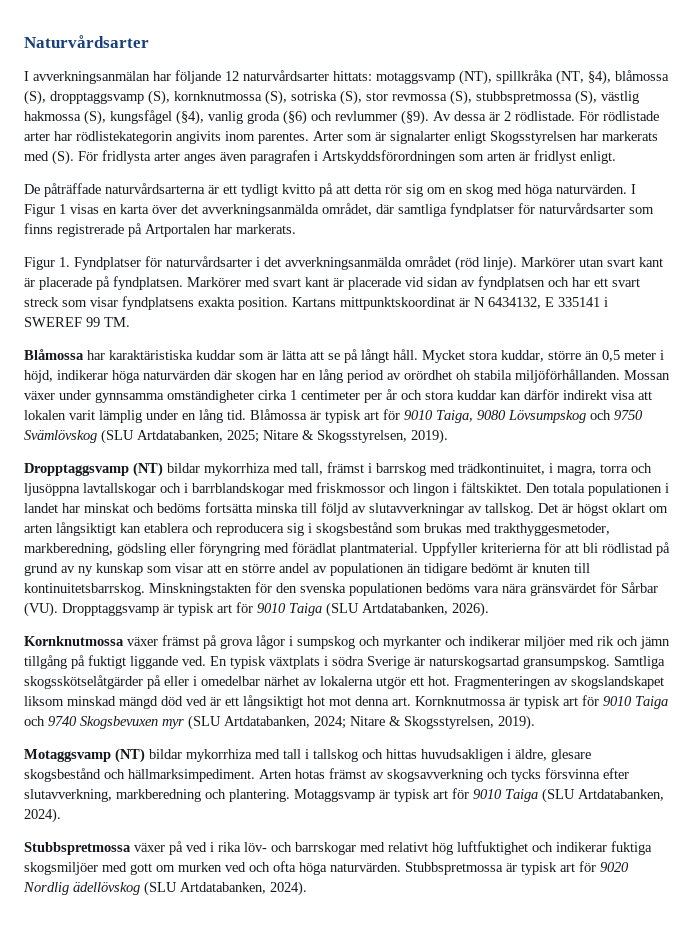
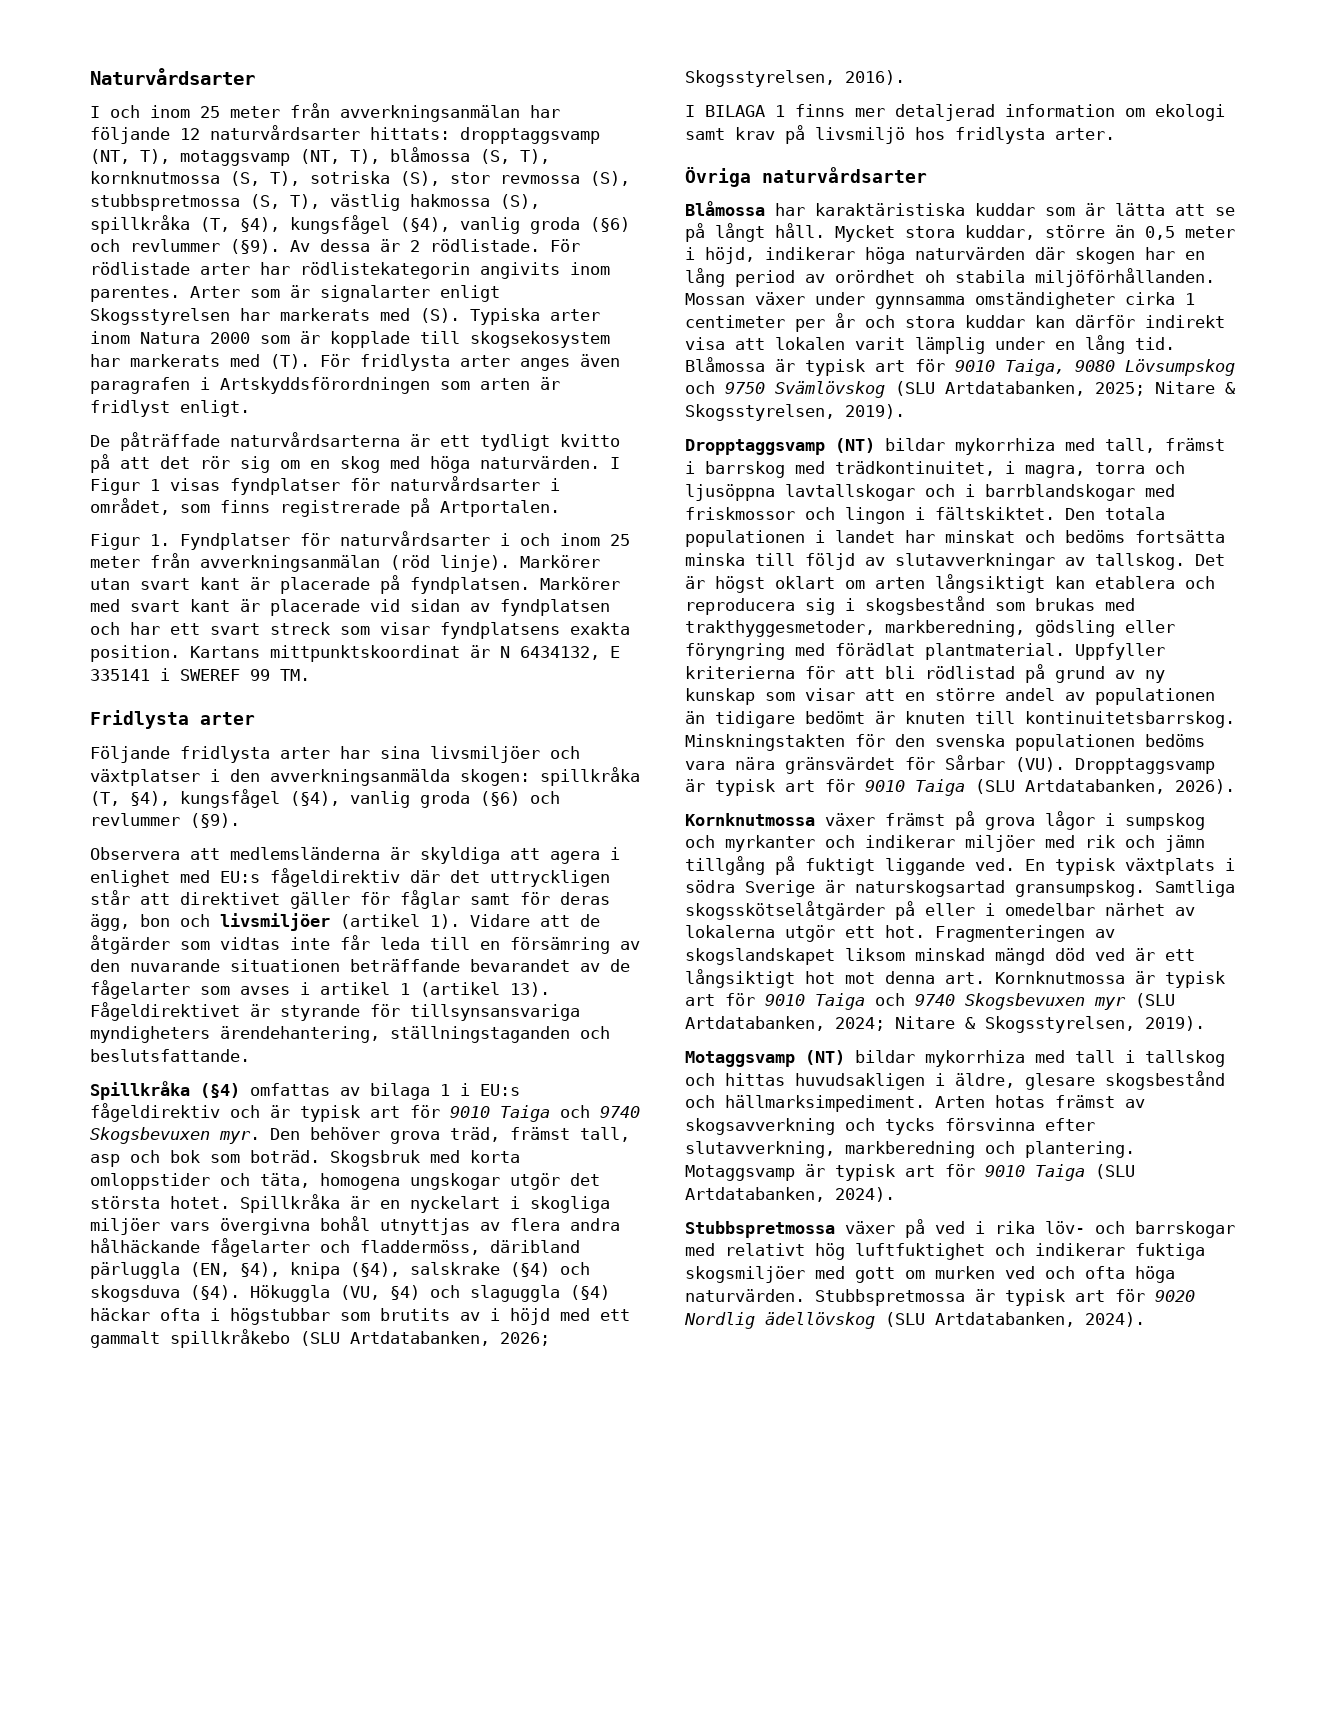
- I avverkningsanmälan har följande 12 naturvårdsarter hittats: motaggsvamp (NT), spillkråka (NT, §4), blåmossa (S), dropptaggsvamp (S), kornknutmossa (S), sotriska (S), stor revmossa (S), stubbspretmossa (S), västlig hakmossa (S), kungsfågel (§4), vanlig groda (§6) och revlummer (§9).
+ I och inom 25 meter från avverkningsanmälan har följande 12 naturvårdsarter hittats: dropptaggsvamp (NT, T), motaggsvamp (NT, T), blåmossa (S, T), kornknutmossa (S, T), sotriska (S), stor revmossa (S), stubbspretmossa (S, T), västlig hakmossa (S), spillkråka (T, §4), kungsfågel (§4), vanlig groda (§6) och revlummer (§9).
- Arter som är signalarter enligt Skogsstyrelsen har markerats med (S). För fridlysta arter anges även paragrafen i Artskyddsförordningen som arten är fridlyst enligt.
+ Arter som är signalarter enligt Skogsstyrelsen har markerats med (S). Typiska arter inom Natura 2000 som är kopplade till skogsekosystem har markerats med (T). För fridlysta arter anges även paragrafen i Artskyddsförordningen som arten är fridlyst enligt.
- De påträffade naturvårdsarterna är ett tydligt kvitto på att detta rör sig om en skog med höga naturvärden.
+ De påträffade naturvårdsarterna är ett tydligt kvitto på att det rör sig om en skog med höga naturvärden.
- I Figur 1 visas en karta över det avverkningsanmälda området, där samtliga fyndplatser för naturvårdsarter som finns registrerade på Artportalen har markerats.
+ I Figur 1 visas fyndplatser för naturvårdsarter i området, som finns registrerade på Artportalen.
- Figur 1. Fyndplatser för naturvårdsarter i det avverkningsanmälda området (röd linje).
+ Figur 1. Fyndplatser för naturvårdsarter i och inom 25 meter från avverkningsanmälan (röd linje).
+ Fridlysta arter
+ Följande fridlysta arter har sina livsmiljöer och växtplatser i den avverkningsanmälda skogen: spillkråka (T, §4), kungsfågel (§4), vanlig groda (§6) och revlummer (§9).
+ Observera att medlemsländerna är skyldiga att agera i enlighet med EU:s fågeldirektiv där det uttryckligen står att direktivet gäller för fåglar samt för deras ägg, bon och livsmiljöer (artikel 1). Vidare att de åtgärder som vidtas inte får leda till en försämring av den nuvarande situationen beträffande bevarandet av de fågelarter som avses i artikel 1 (artikel 13). Fågeldirektivet är styrande för tillsynsansvariga myndigheters ärendehantering, ställningstaganden och beslutsfattande.
+ Spillkråka (§4) omfattas av bilaga 1 i EU:s fågeldirektiv och är typisk art för 9010 Taiga och 9740 Skogsbevuxen myr. Den behöver grova träd, främst tall, asp och bok som boträd. Skogsbruk med korta omloppstider och täta, homogena ungskogar utgör det största hotet. Spillkråka är en nyckelart i skogliga miljöer vars övergivna bohål utnyttjas av flera andra hålhäckande fågelarter och fladdermöss, däribland pärluggla (EN, §4), knipa (§4), salskrake (§4) och skogsduva (§4). Hökuggla (VU, §4) och slaguggla (§4) häckar ofta i högstubbar som brutits av i höjd med ett gammalt spillkråkebo (SLU Artdatabanken, 2026; Skogsstyrelsen, 2016).
+ I BILAGA 1 finns mer detaljerad information om ekologi samt krav på livsmiljö hos fridlysta arter.
+ Övriga naturvårdsarter

